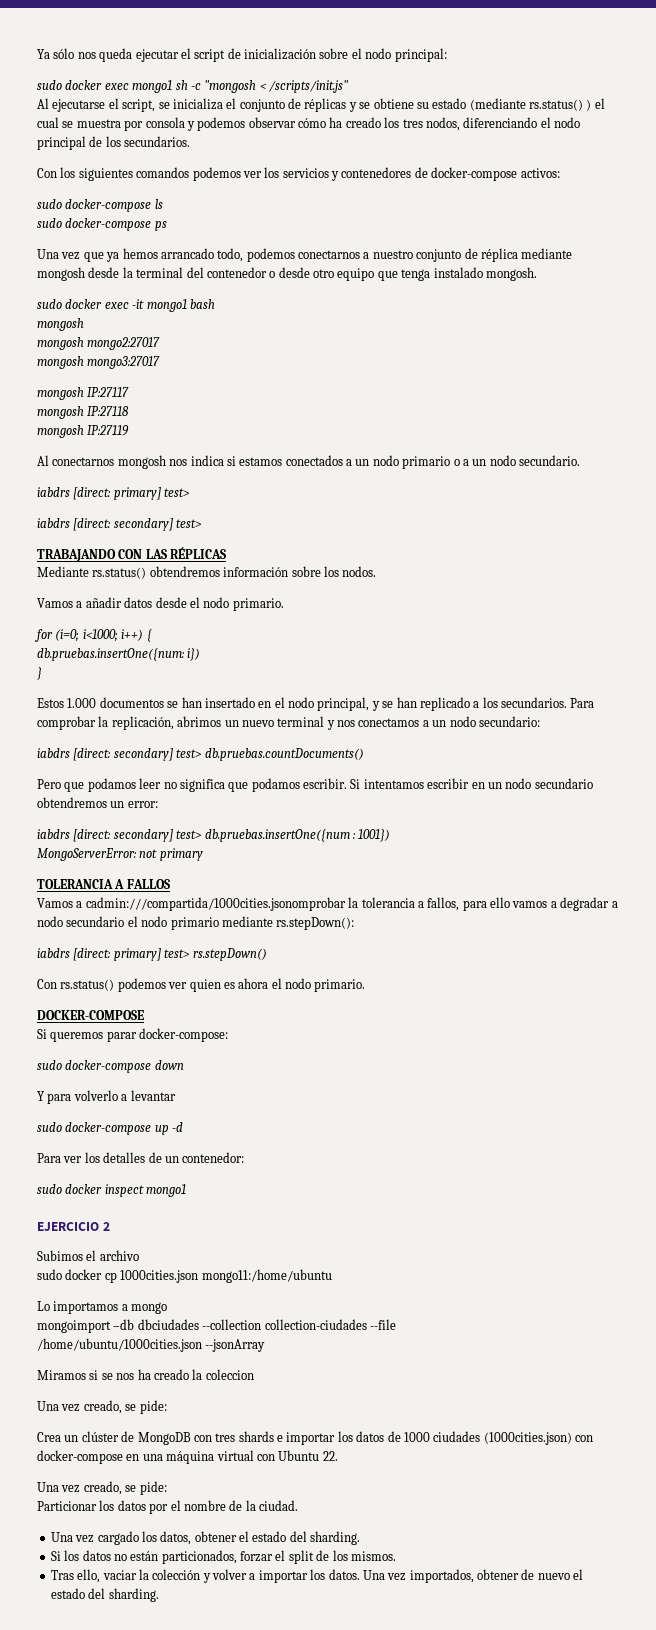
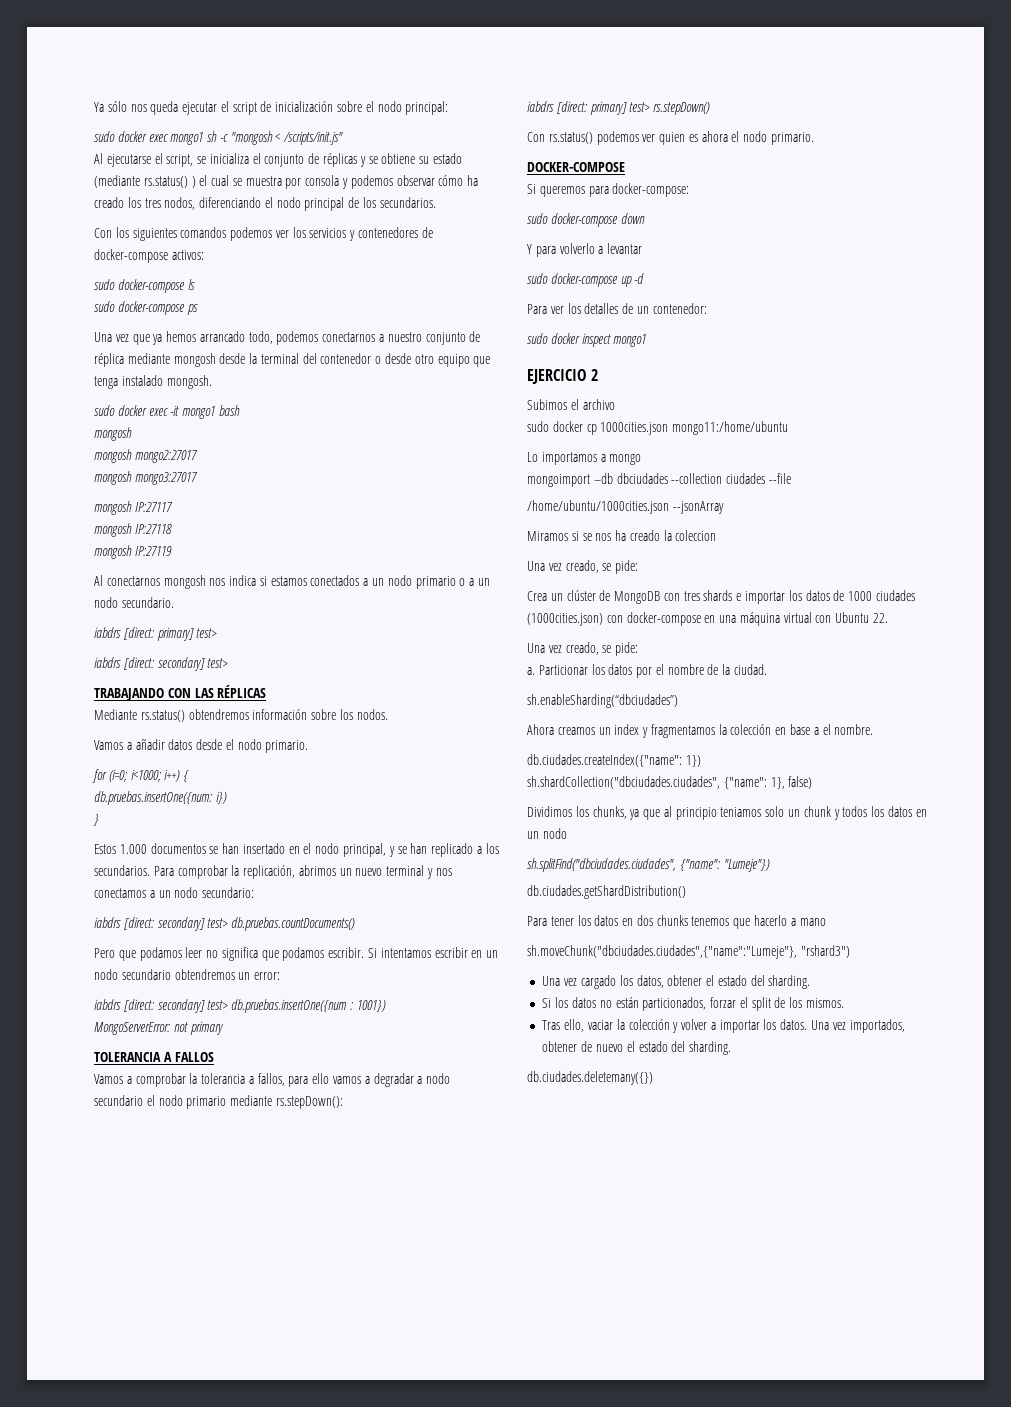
- Vamos a cadmin:///compartida/1000cities.jsonomprobar la tolerancia a fallos, para ello vamos a degradar a nodo secundario el nodo primario mediante rs.stepDown():
+ Vamos a comprobar la tolerancia a fallos, para ello vamos a degradar a nodo secundario el nodo primario mediante rs.stepDown():
- Si queremos parar docker-compose:
+ Si queremos para docker-compose:
- mongoimport –db dbciudades --collection collection-ciudades --file
+ mongoimport –db dbciudades --collection ciudades --file
+ a.
+ sh.enableSharding(“dbciudades”)
+ Ahora creamos un index y fragmentamos la colección en base a el nombre.
+ db.ciudades.createIndex({"name": 1})
+ sh.shardCollection("dbciudades.ciudades", {"name": 1}, false)
+ Dividimos los chunks, ya que al principio teniamos solo un chunk y todos los datos en un nodo
+ sh.splitFind("dbciudades.ciudades", {"name": "Lumeje"})
+ db.ciudades.getShardDistribution()
+ Para tener los datos en dos chunks tenemos que hacerlo a mano
+ sh.moveChunk("dbciudades.ciudades",{"name":"Lumeje"}, "rshard3")
+ db.ciudades.deletemany({})

